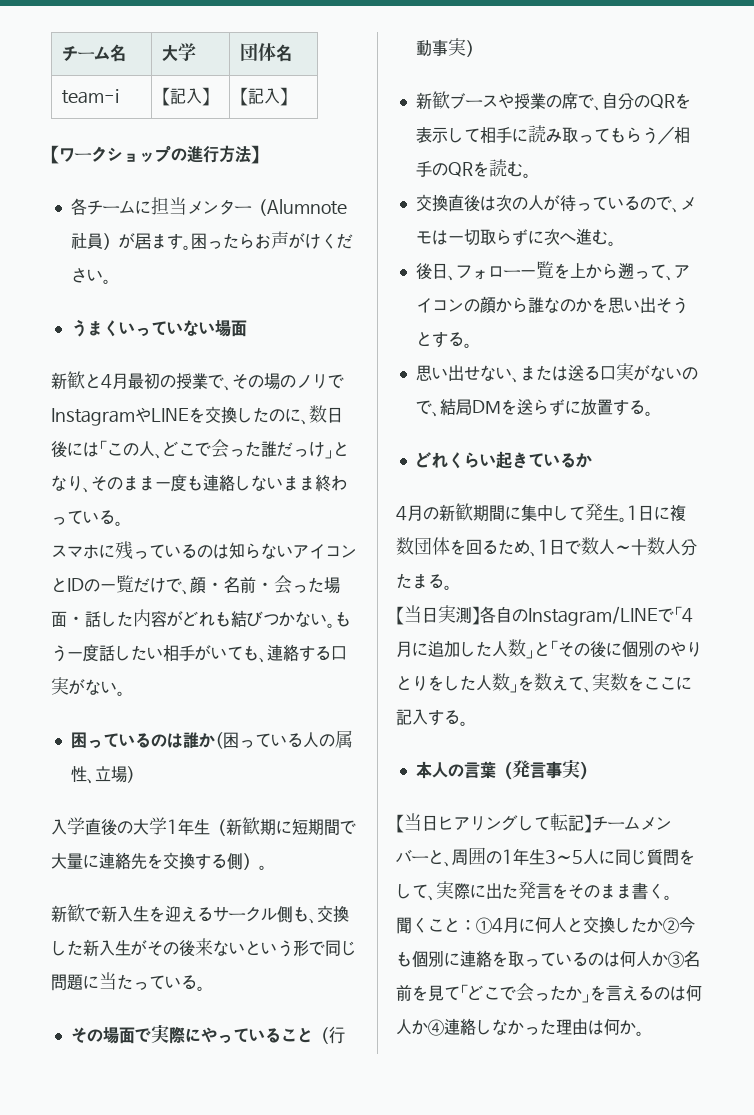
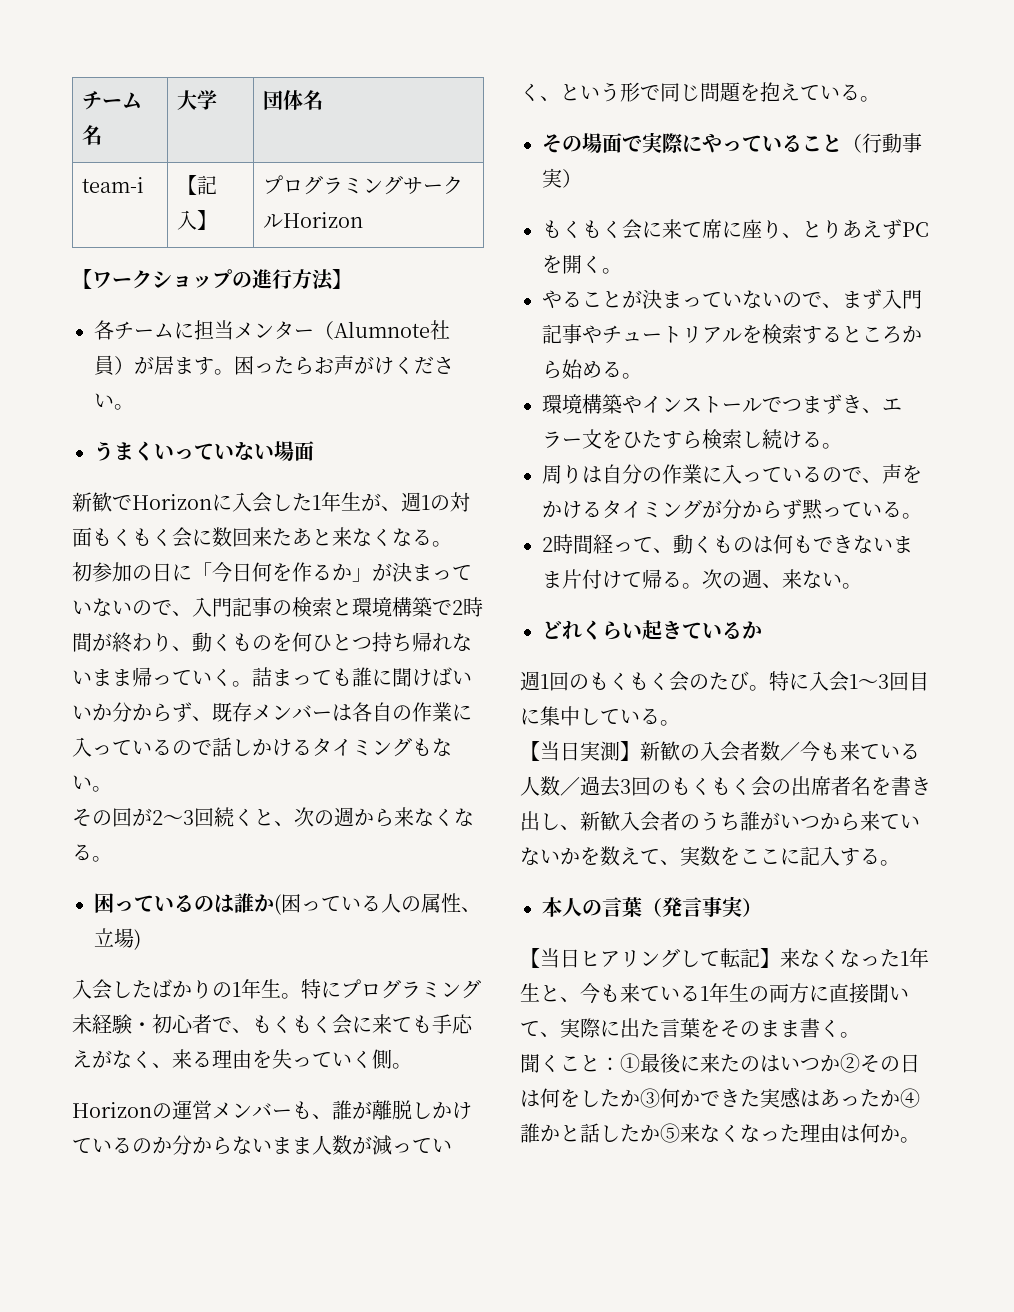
- team-i | 【記入】 | 【記入】
+ team-i | 【記入】 | プログラミングサークルHorizon
- 新歓と4月最初の授業で、その場のノリでInstagramやLINEを交換したのに、数日後には「この人、どこで会った誰だっけ」となり、そのまま一度も連絡しないまま終わっている。
- スマホに残っているのは知らないアイコンとIDの一覧だけで、顔・名前・会った場面・話した内容がどれも結びつかない。もう一度話したい相手がいても、連絡する口実がない。
+ 新歓でHorizonに入会した1年生が、週1の対面もくもく会に数回来たあと来なくなる。
+ 初参加の日に「今日何を作るか」が決まっていないので、入門記事の検索と環境構築で2時間が終わり、動くものを何ひとつ持ち帰れないまま帰っていく。詰まっても誰に聞けばいいか分からず、既存メンバーは各自の作業に入っているので話しかけるタイミングもない。
+ その回が2〜3回続くと、次の週から来なくなる。
- 入学直後の大学1年生（新歓期に短期間で大量に連絡先を交換する側）。
- 新歓で新入生を迎えるサークル側も、交換した新入生がその後来ないという形で同じ問題に当たっている。
+ 入会したばかりの1年生。特にプログラミング未経験・初心者で、もくもく会に来ても手応えがなく、来る理由を失っていく側。
+ Horizonの運営メンバーも、誰が離脱しかけているのか分からないまま人数が減っていく、という形で同じ問題を抱えている。
- 新歓ブースや授業の席で、自分のQRを表示して相手に読み取ってもらう／相手のQRを読む。
- 交換直後は次の人が待っているので、メモは一切取らずに次へ進む。
- 後日、フォロー一覧を上から遡って、アイコンの顔から誰なのかを思い出そうとする。
- 思い出せない、または送る口実がないので、結局DMを送らずに放置する。
+ もくもく会に来て席に座り、とりあえずPCを開く。
+ やることが決まっていないので、まず入門記事やチュートリアルを検索するところから始める。
+ 環境構築やインストールでつまずき、エラー文をひたすら検索し続ける。
+ 周りは自分の作業に入っているので、声をかけるタイミングが分からず黙っている。
+ 2時間経って、動くものは何もできないまま片付けて帰る。次の週、来ない。
- 4月の新歓期間に集中して発生。1日に複数団体を回るため、1日で数人〜十数人分たまる。
- 【当日実測】各自のInstagram/LINEで「4月に追加した人数」と「その後に個別のやりとりをした人数」を数えて、実数をここに記入する。
+ 週1回のもくもく会のたび。特に入会1〜3回目に集中している。
+ 【当日実測】新歓の入会者数／今も来ている人数／過去3回のもくもく会の出席者名を書き出し、新歓入会者のうち誰がいつから来ていないかを数えて、実数をここに記入する。
- 【当日ヒアリングして転記】チームメンバーと、周囲の1年生3〜5人に同じ質問をして、実際に出た発言をそのまま書く。
+ 【当日ヒアリングして転記】来なくなった1年生と、今も来ている1年生の両方に直接聞いて、実際に出た言葉をそのまま書く。
- 聞くこと：①4月に何人と交換したか②今も個別に連絡を取っているのは何人か③名前を見て「どこで会ったか」を言えるのは何人か④連絡しなかった理由は何か。
+ 聞くこと：①最後に来たのはいつか②その日は何をしたか③何かできた実感はあったか④誰かと話したか⑤来なくなった理由は何か。

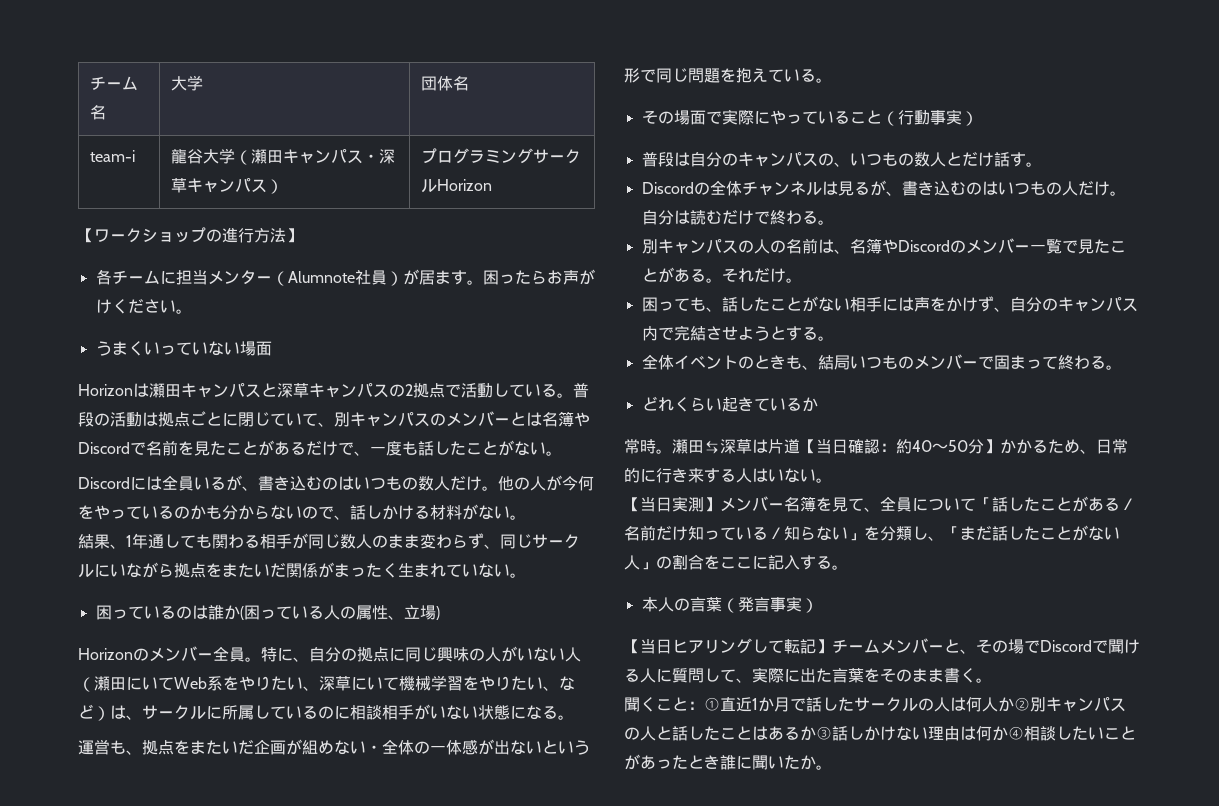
- team-i | 【記入】 | プログラミングサークルHorizon
+ team-i | 龍谷大学（瀬田キャンパス・深草キャンパス） | プログラミングサークルHorizon
- 新歓でHorizonに入会した1年生が、週1の対面もくもく会に数回来たあと来なくなる。
- 初参加の日に「今日何を作るか」が決まっていないので、入門記事の検索と環境構築で2時間が終わり、動くものを何ひとつ持ち帰れないまま帰っていく。詰まっても誰に聞けばいいか分からず、既存メンバーは各自の作業に入っているので話しかけるタイミングもない。
- その回が2〜3回続くと、次の週から来なくなる。
+ Horizonは瀬田キャンパスと深草キャンパスの2拠点で活動している。普段の活動は拠点ごとに閉じていて、別キャンパスのメンバーとは名簿やDiscordで名前を見たことがあるだけで、一度も話したことがない。
+ Discordには全員いるが、書き込むのはいつもの数人だけ。他の人が今何をやっているのかも分からないので、話しかける材料がない。
+ 結果、1年通しても関わる相手が同じ数人のまま変わらず、同じサークルにいながら拠点をまたいだ関係がまったく生まれていない。
- 入会したばかりの1年生。特にプログラミング未経験・初心者で、もくもく会に来ても手応えがなく、来る理由を失っていく側。
- Horizonの運営メンバーも、誰が離脱しかけているのか分からないまま人数が減っていく、という形で同じ問題を抱えている。
+ Horizonのメンバー全員。特に、自分の拠点に同じ興味の人がいない人（瀬田にいてWeb系をやりたい、深草にいて機械学習をやりたい、など）は、サークルに所属しているのに相談相手がいない状態になる。
+ 運営も、拠点をまたいだ企画が組めない・全体の一体感が出ないという形で同じ問題を抱えている。
- もくもく会に来て席に座り、とりあえずPCを開く。
- やることが決まっていないので、まず入門記事やチュートリアルを検索するところから始める。
- 環境構築やインストールでつまずき、エラー文をひたすら検索し続ける。
- 周りは自分の作業に入っているので、声をかけるタイミングが分からず黙っている。
- 2時間経って、動くものは何もできないまま片付けて帰る。次の週、来ない。
+ 普段は自分のキャンパスの、いつもの数人とだけ話す。
+ Discordの全体チャンネルは見るが、書き込むのはいつもの人だけ。自分は読むだけで終わる。
+ 別キャンパスの人の名前は、名簿やDiscordのメンバー一覧で見たことがある。それだけ。
+ 困っても、話したことがない相手には声をかけず、自分のキャンパス内で完結させようとする。
+ 全体イベントのときも、結局いつものメンバーで固まって終わる。
- 週1回のもくもく会のたび。特に入会1〜3回目に集中している。
- 【当日実測】新歓の入会者数／今も来ている人数／過去3回のもくもく会の出席者名を書き出し、新歓入会者のうち誰がいつから来ていないかを数えて、実数をここに記入する。
+ 常時。瀬田⇄深草は片道【当日確認：約40〜50分】かかるため、日常的に行き来する人はいない。
+ 【当日実測】メンバー名簿を見て、全員について「話したことがある／名前だけ知っている／知らない」を分類し、「まだ話したことがない人」の割合をここに記入する。
- 【当日ヒアリングして転記】来なくなった1年生と、今も来ている1年生の両方に直接聞いて、実際に出た言葉をそのまま書く。
+ 【当日ヒアリングして転記】チームメンバーと、その場でDiscordで聞ける人に質問して、実際に出た言葉をそのまま書く。
- 聞くこと：①最後に来たのはいつか②その日は何をしたか③何かできた実感はあったか④誰かと話したか⑤来なくなった理由は何か。
+ 聞くこと：①直近1か月で話したサークルの人は何人か②別キャンパスの人と話したことはあるか③話しかけない理由は何か④相談したいことがあったとき誰に聞いたか。

